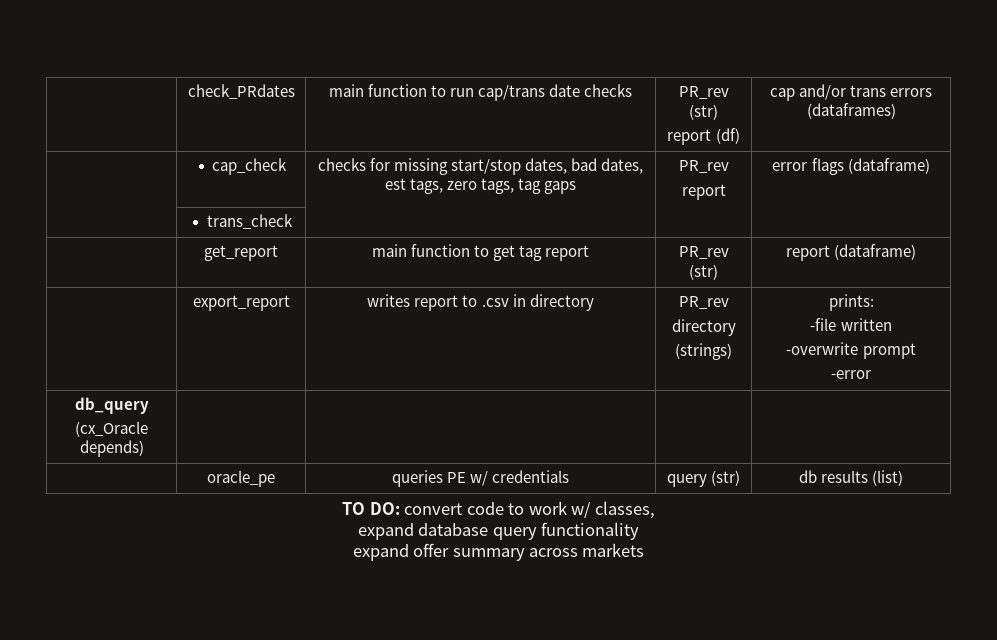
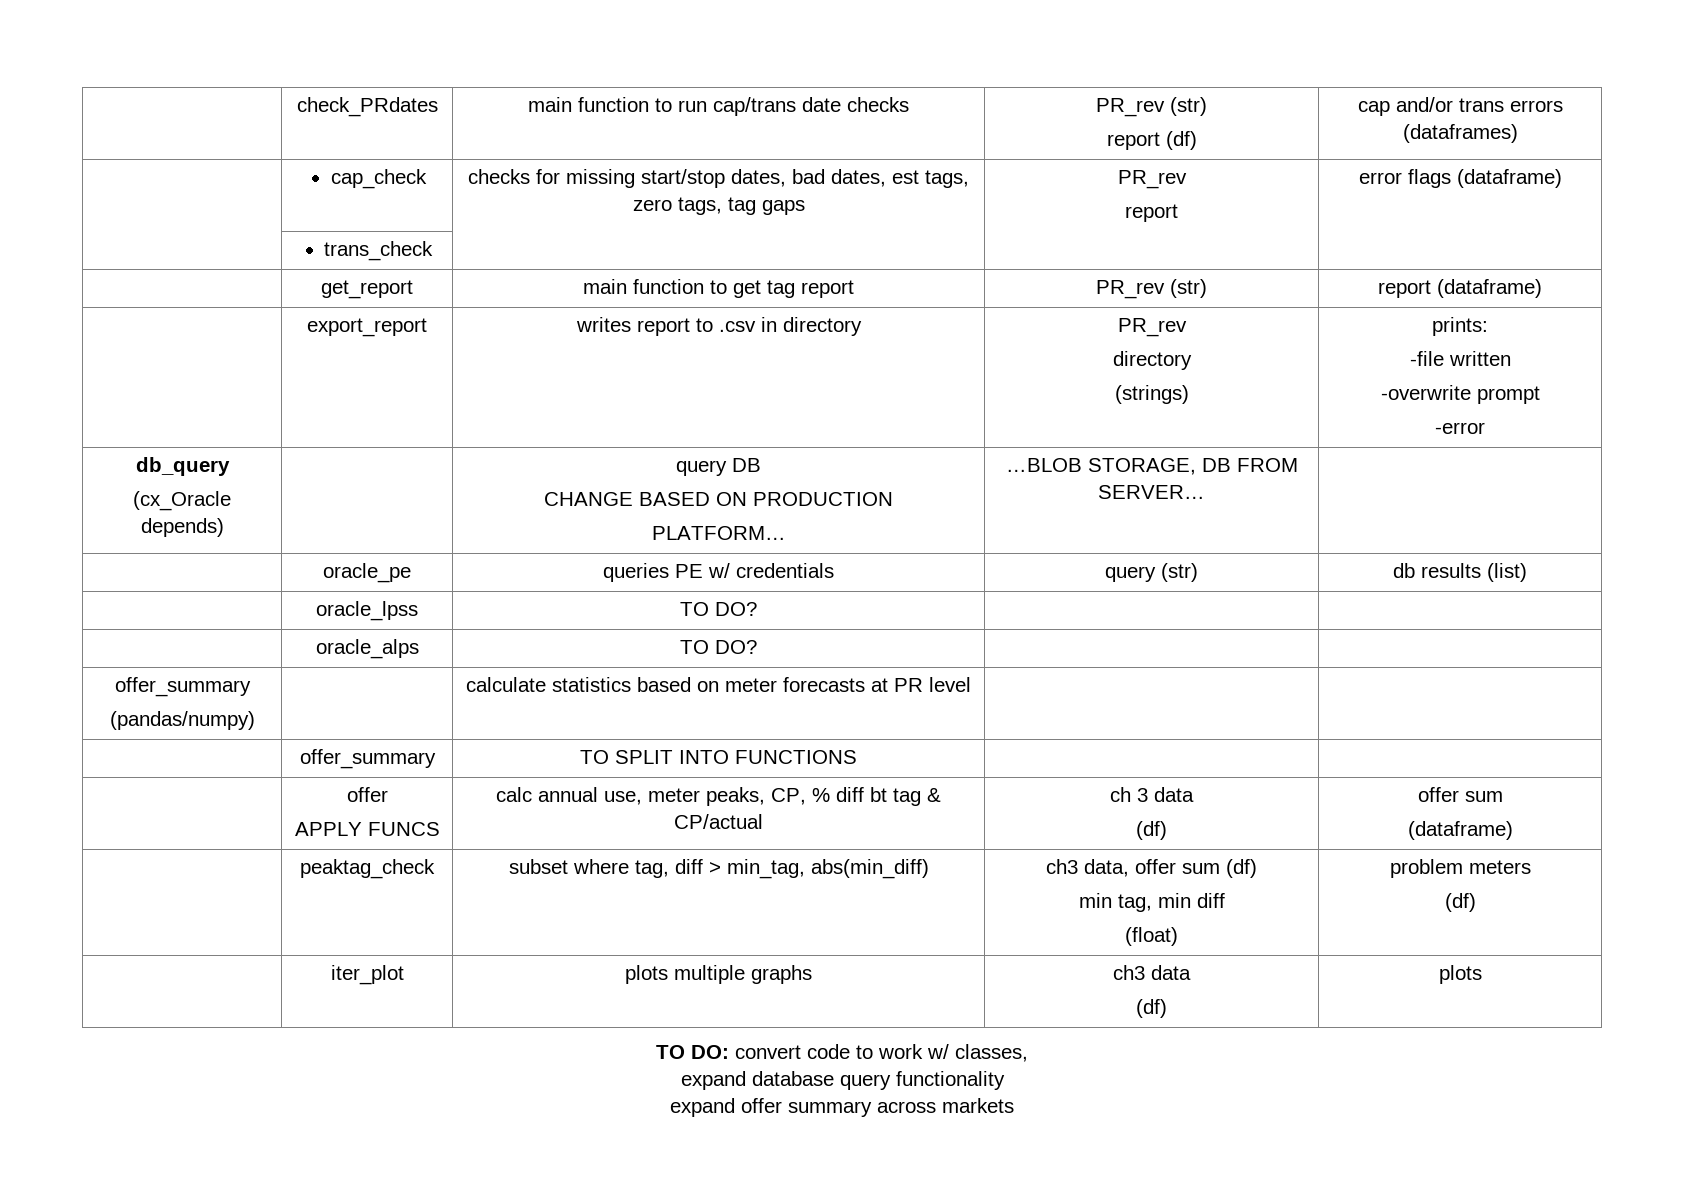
  db_query
- (cx_Oracle depends) | | | |
+ (cx_Oracle depends) | | query DB
+ CHANGE BASED ON PRODUCTION
+ PLATFORM… | …BLOB STORAGE, DB FROM SERVER… |
+ | oracle_lpss | TO DO? | |
+ | oracle_alps | TO DO? | |
+ offer_summary
+ (pandas/numpy) | | calculate statistics based on meter forecasts at PR level | |
+ | offer_summary | TO SPLIT INTO FUNCTIONS | |
+ | offer
+ APPLY FUNCS | calc annual use, meter peaks, CP, % diff bt tag & CP/actual | ch 3 data
+ (df) | offer sum
+ (dataframe)
+ | peaktag_check | subset where tag, diff > min_tag, abs(min_diff) | ch3 data, offer sum (df)
+ min tag, min diff
+ (float) | problem meters
+ (df)
+ | iter_plot | plots multiple graphs | ch3 data
+ (df) | plots

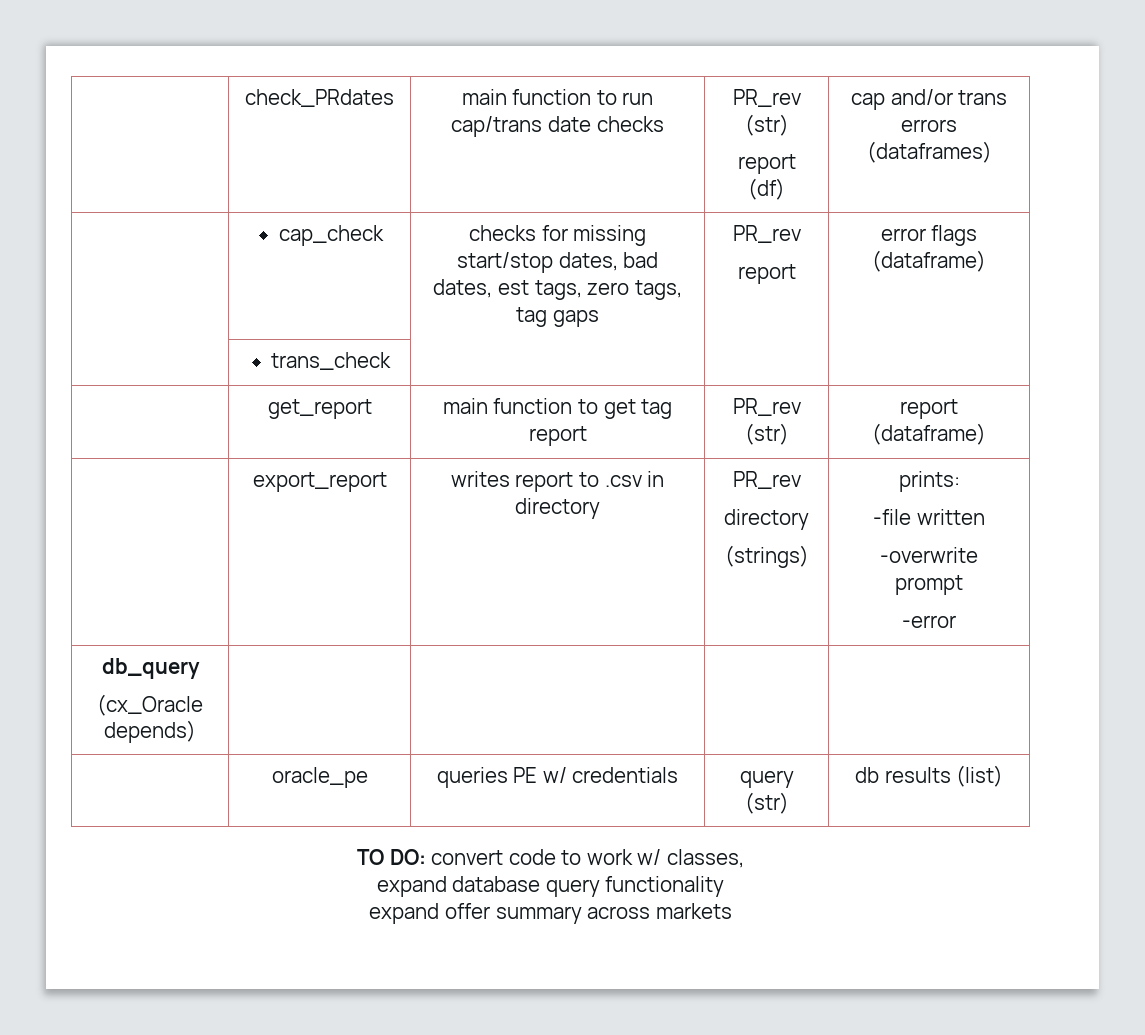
  db_query
- (cx_Oracle depends) | | query DB
- CHANGE BASED ON PRODUCTION
- PLATFORM… | …BLOB STORAGE, DB FROM SERVER… |
+ (cx_Oracle depends) | | | |
- | oracle_lpss | TO DO? | |
- | oracle_alps | TO DO? | |
- offer_summary
- (pandas/numpy) | | calculate statistics based on meter forecasts at PR level | |
- | offer_summary | TO SPLIT INTO FUNCTIONS | |
- | offer
- APPLY FUNCS | calc annual use, meter peaks, CP, % diff bt tag & CP/actual | ch 3 data
- (df) | offer sum
- (dataframe)
- | peaktag_check | subset where tag, diff > min_tag, abs(min_diff) | ch3 data, offer sum (df)
- min tag, min diff
- (float) | problem meters
- (df)
- | iter_plot | plots multiple graphs | ch3 data
- (df) | plots

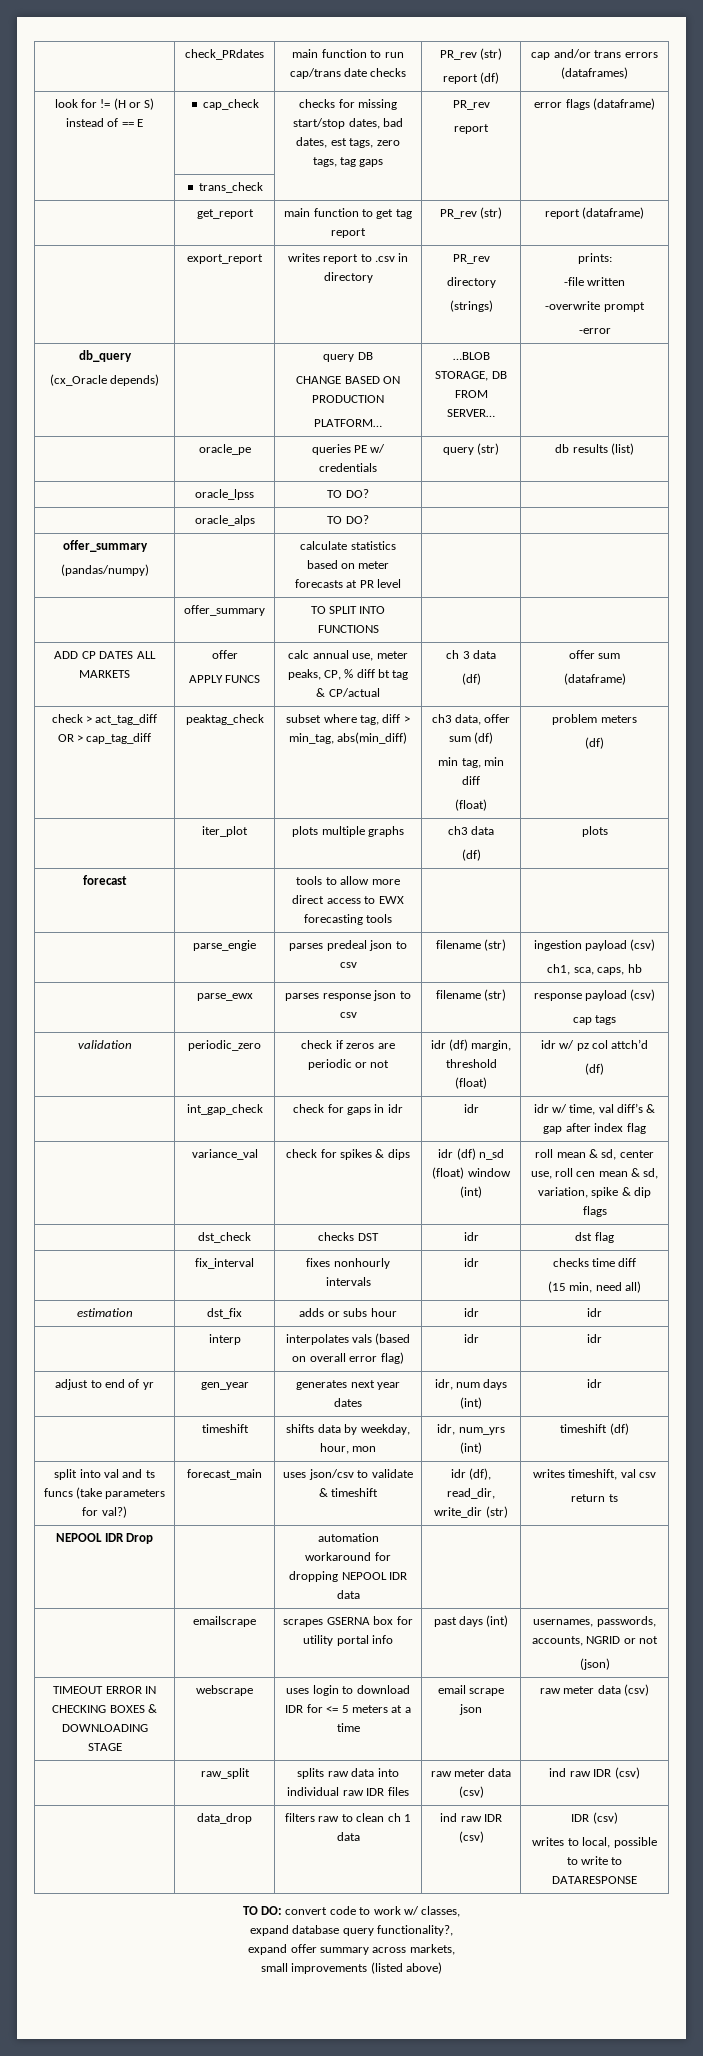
- | cap_check | checks for missing start/stop dates, bad dates, est tags, zero tags, tag gaps | PR_rev
+ look for != (H or S) instead of == E | cap_check | checks for missing start/stop dates, bad dates, est tags, zero tags, tag gaps | PR_rev
  db_query
- (cx_Oracle depends) | | | |
+ (cx_Oracle depends) | | query DB
+ CHANGE BASED ON PRODUCTION
+ PLATFORM… | …BLOB STORAGE, DB FROM SERVER… |
+ | oracle_lpss | TO DO? | |
+ | oracle_alps | TO DO? | |
+ offer_summary
+ (pandas/numpy) | | calculate statistics based on meter forecasts at PR level | |
+ | offer_summary | TO SPLIT INTO FUNCTIONS | |
+ ADD CP DATES ALL MARKETS | offer
+ APPLY FUNCS | calc annual use, meter peaks, CP, % diff bt tag & CP/actual | ch 3 data
+ (df) | offer sum
+ (dataframe)
+ check > act_tag_diff OR > cap_tag_diff | peaktag_check | subset where tag, diff > min_tag, abs(min_diff) | ch3 data, offer sum (df)
+ min tag, min diff
+ (float) | problem meters
+ (df)
+ | iter_plot | plots multiple graphs | ch3 data
+ (df) | plots
+ forecast | | tools to allow more direct access to EWX forecasting tools | |
+ | parse_engie | parses predeal json to csv | filename (str) | ingestion payload (csv)
+ ch1, sca, caps, hb
+ | parse_ewx | parses response json to csv | filename (str) | response payload (csv)
+ cap tags
+ validation | periodic_zero | check if zeros are periodic or not | idr (df) margin, threshold (float) | idr w/ pz col attch’d
+ (df)
+ | int_gap_check | check for gaps in idr | idr | idr w/ time, val diff’s & gap after index flag
+ | variance_val | check for spikes & dips | idr (df) n_sd (float) window (int) | roll mean & sd, center use, roll cen mean & sd, variation, spike & dip flags
+ | dst_check | checks DST | idr | dst flag
+ | fix_interval | fixes nonhourly intervals | idr | checks time diff
+ (15 min, need all)
+ estimation | dst_fix | adds or subs hour | idr | idr
+ | interp | interpolates vals (based on overall error flag) | idr | idr
+ adjust to end of yr | gen_year | generates next year dates | idr, num days (int) | idr
+ | timeshift | shifts data by weekday, hour, mon | idr, num_yrs (int) | timeshift (df)
+ split into val and ts funcs (take parameters for val?) | forecast_main | uses json/csv to validate & timeshift | idr (df), read_dir, write_dir (str) | writes timeshift, val csv
+ return ts
+ NEPOOL IDR Drop | | automation workaround for dropping NEPOOL IDR data | |
+ | emailscrape | scrapes GSERNA box for utility portal info | past days (int) | usernames, passwords, accounts, NGRID or not
+ (json)
+ TIMEOUT ERROR IN CHECKING BOXES & DOWNLOADING STAGE | webscrape | uses login to download IDR for <= 5 meters at a time | email scrape json | raw meter data (csv)
+ | raw_split | splits raw data into individual raw IDR files | raw meter data (csv) | ind raw IDR (csv)
+ | data_drop | filters raw to clean ch 1 data | ind raw IDR (csv) | IDR (csv)
+ writes to local, possible to write to DATARESPONSE
- expand database query functionality
+ expand database query functionality?,
- expand offer summary across markets
+ expand offer summary across markets,
+ small improvements (listed above)

